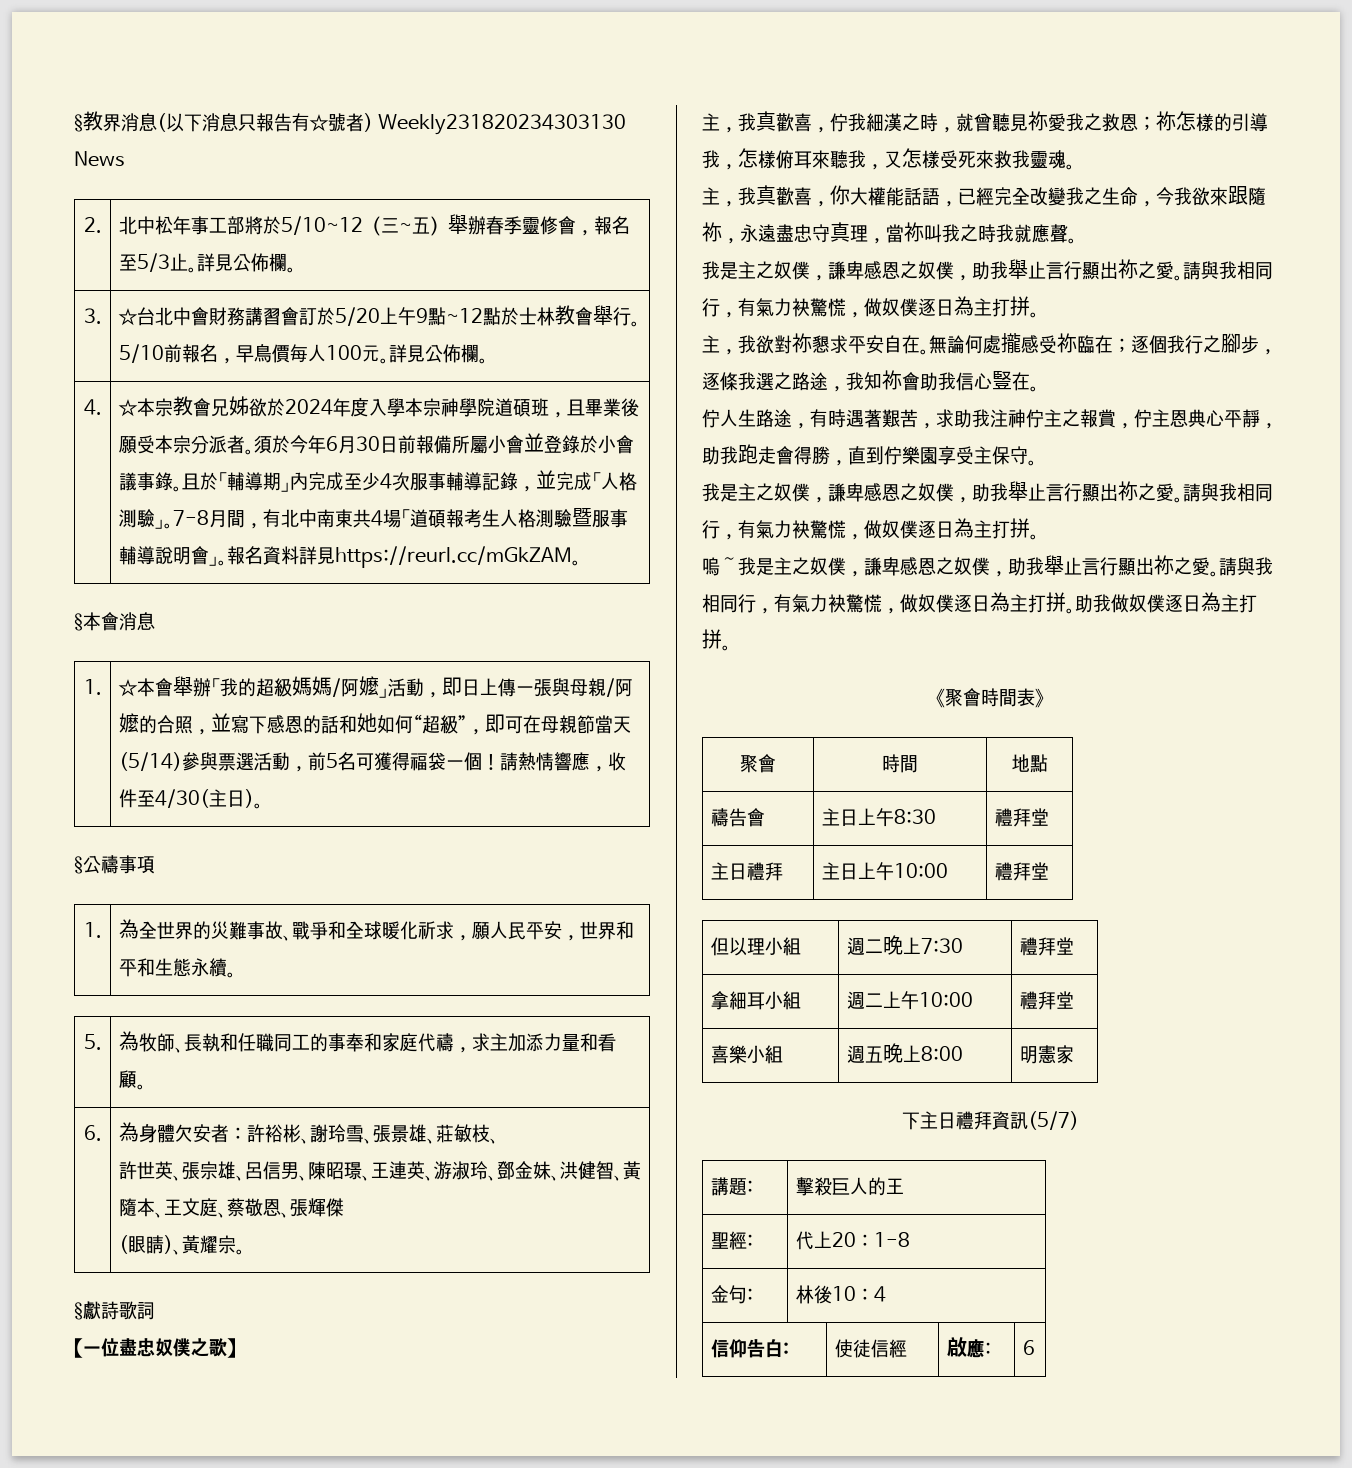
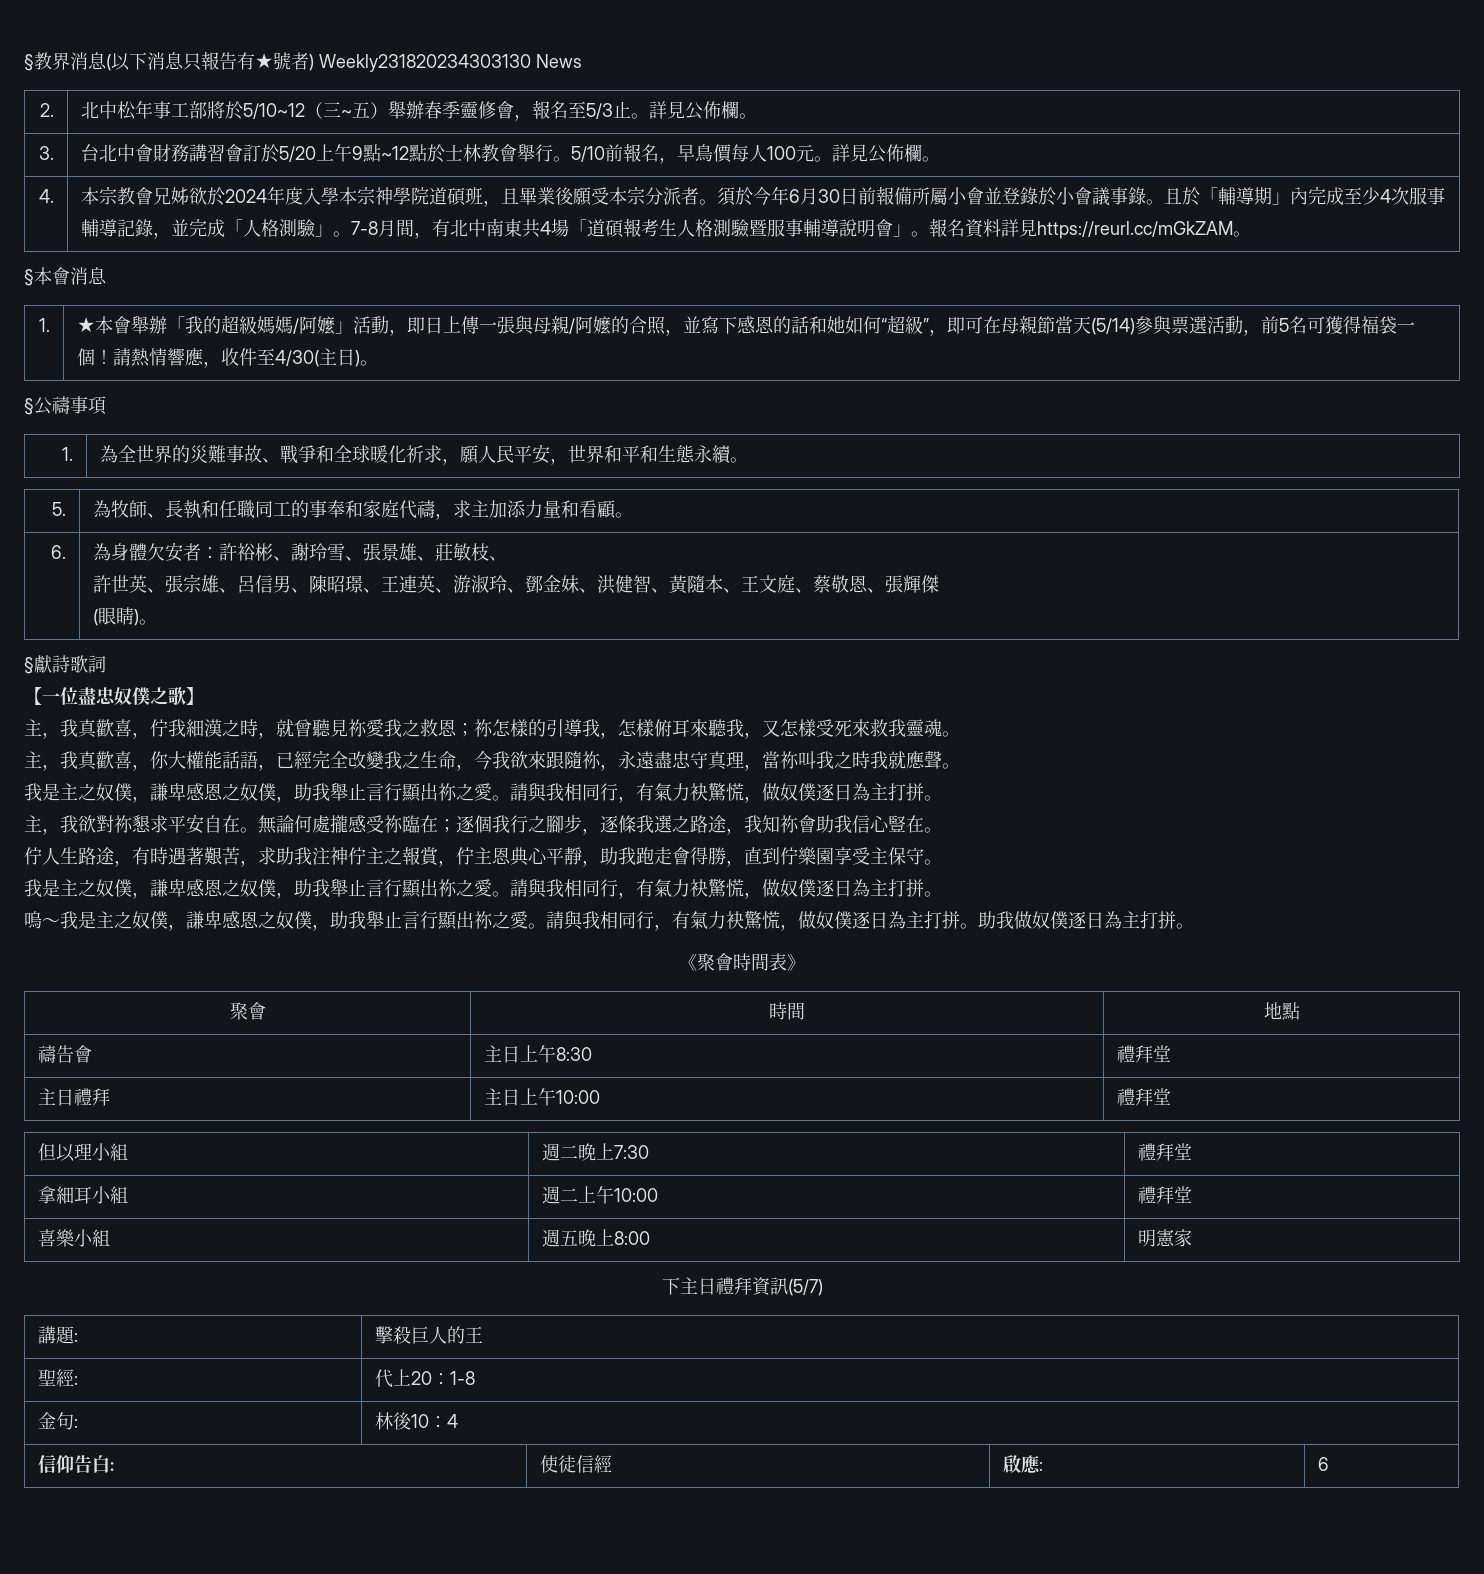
- §教界消息(以下消息只報告有☆號者) Weekly231820234303130 News
+ §教界消息(以下消息只報告有★號者) Weekly231820234303130 News
- 3. | ☆台北中會財務講習會訂於5/20上午9點~12點於士林教會舉行。5/10前報名，早鳥價每人100元。詳見公佈欄。
+ 3. | 台北中會財務講習會訂於5/20上午9點~12點於士林教會舉行。5/10前報名，早鳥價每人100元。詳見公佈欄。
- ☆本宗教會兄姊欲於2024年度入學本宗神學院道碩班，且畢業後願受本宗分派者。
+ 本宗教會兄姊欲於2024年度入學本宗神學院道碩班，且畢業後願受本宗分派者。
- ☆本會舉辦「我的超級媽媽/阿嬤」活動，即日上傳一張與母親/阿嬤的合照，並寫下感恩的話和她如何“超級”，即可在母親節當天(5/14)參與票選活動，前5名可獲得福袋一個！
+ ★本會舉辦「我的超級媽媽/阿嬤」活動，即日上傳一張與母親/阿嬤的合照，並寫下感恩的話和她如何“超級”，即可在母親節當天(5/14)參與票選活動，前5名可獲得福袋一個！
- (眼睛)、黃耀宗。
+ (眼睛)。

